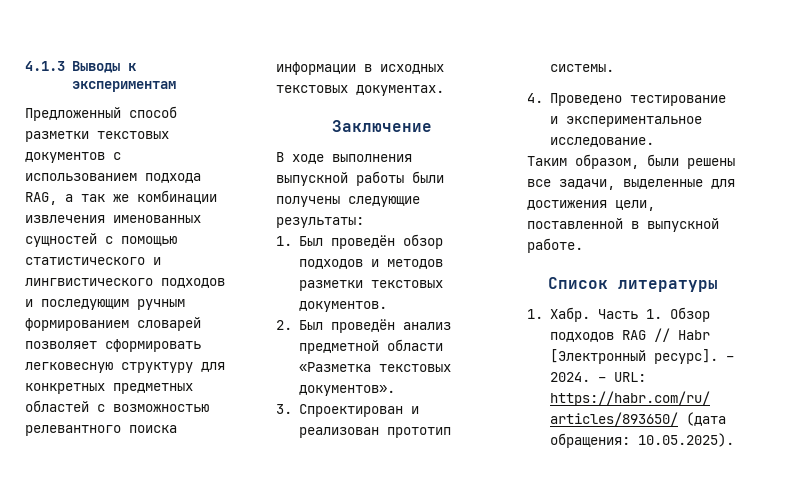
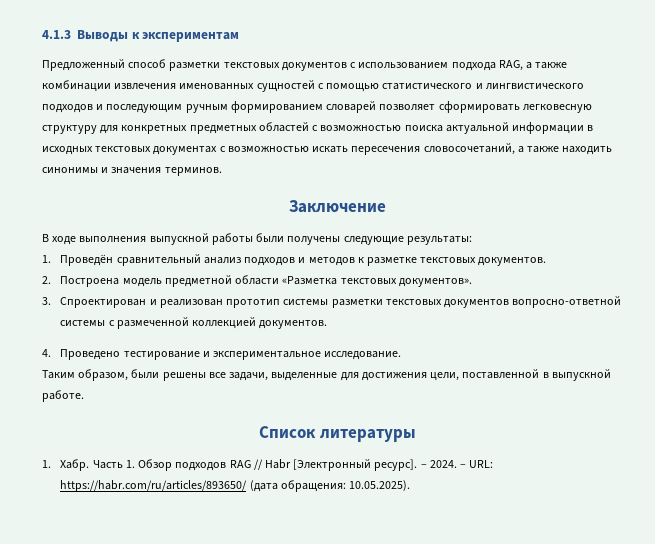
- Предложенный способ разметки текстовых документов с использованием подхода RAG, а так же комбинации извлечения именованных сущностей с помощью статистического и лингвистического подходов и последующим ручным формированием словарей позволяет сформировать легковесную структуру для конкретных предметных областей с возможностью релевантного поиска информации в исходных текстовых документах.
+ Предложенный способ разметки текстовых документов с использованием подхода RAG, а также комбинации извлечения именованных сущностей с помощью статистического и лингвистического подходов и последующим ручным формированием словарей позволяет сформировать легковесную структуру для конкретных предметных областей с возможностью поиска актуальной информации в исходных текстовых документах с возможностью искать пересечения словосочетаний, а также находить синонимы и значения терминов.
- 1. Был проведён обзор подходов и методов разметки текстовых документов.
+ 1. Проведён сравнительный анализ подходов и методов к разметке текстовых документов.
- 2. Был проведён анализ предметной области «Разметка текстовых документов».
+ 2. Построена модель предметной области «Разметка текстовых документов».
- 3. Спроектирован и реализован прототип системы.
+ 3. Спроектирован и реализован прототип системы разметки текстовых документов вопросно-ответной системы с размеченной коллекцией документов.

